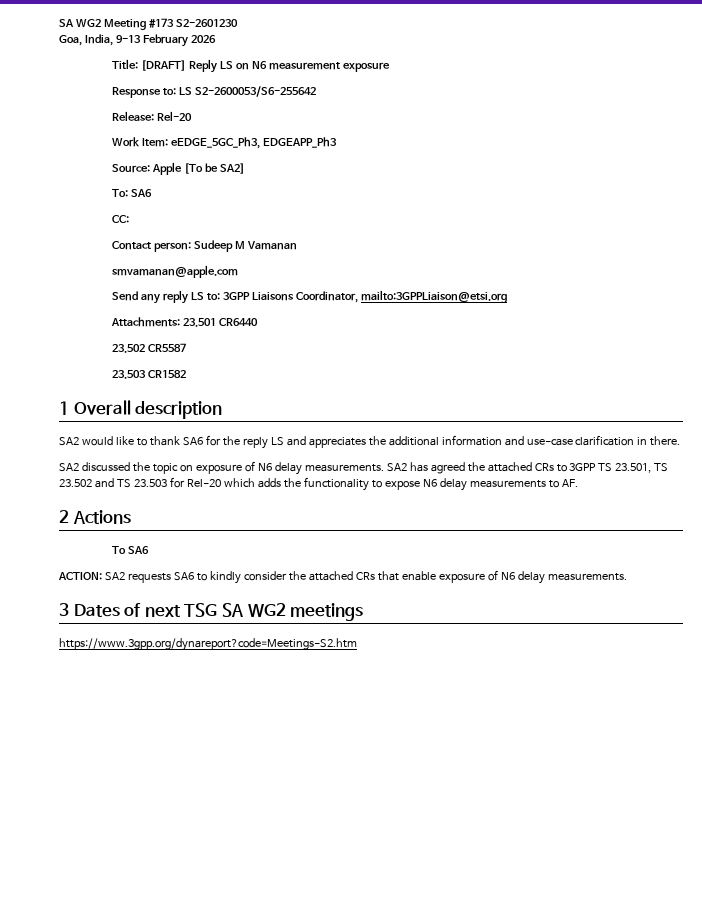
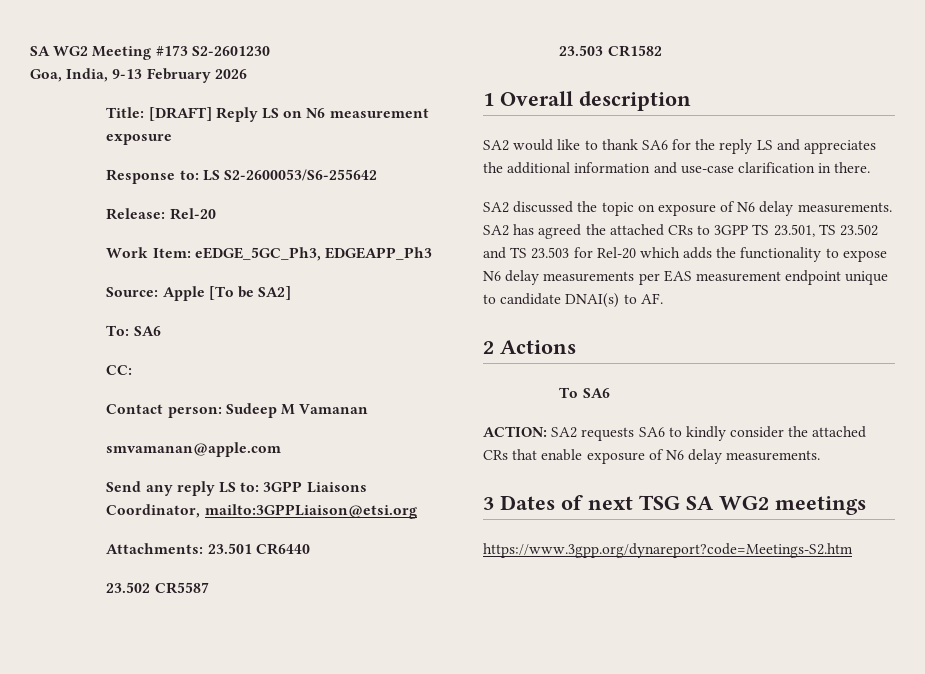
- SA2 has agreed the attached CRs to 3GPP TS 23.501, TS 23.502 and TS 23.503 for Rel-20 which adds the functionality to expose N6 delay measurements to AF.
+ SA2 has agreed the attached CRs to 3GPP TS 23.501, TS 23.502 and TS 23.503 for Rel-20 which adds the functionality to expose N6 delay measurements per EAS measurement endpoint unique to candidate DNAI(s) to AF.

